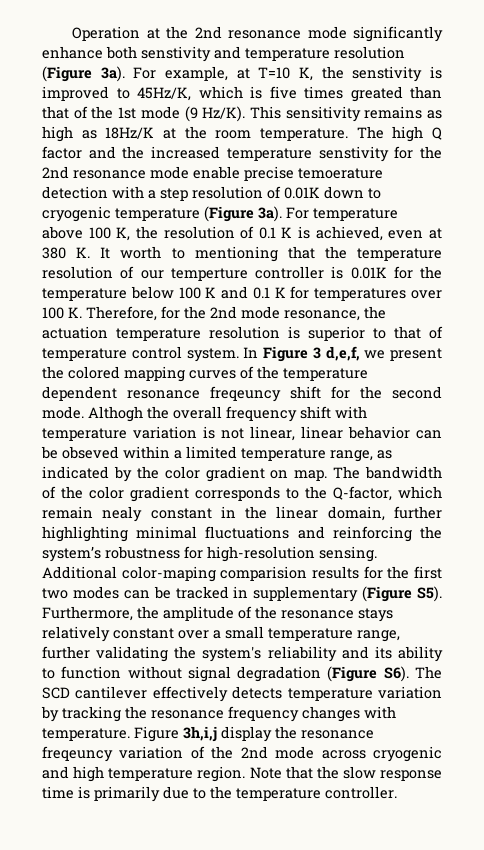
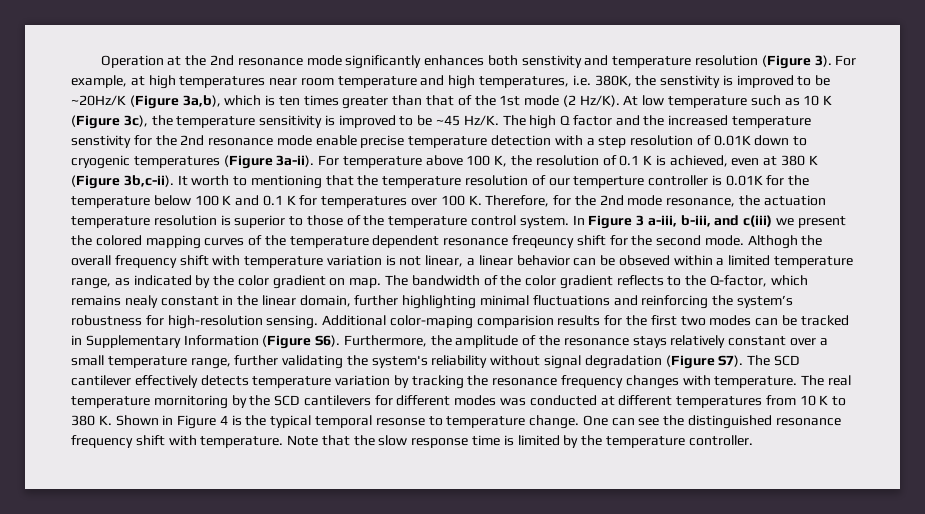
- Operation at the 2nd resonance mode significantly enhance both senstivity and temperature resolution (Figure 3a).
+ Operation at the 2nd resonance mode significantly enhances both senstivity and temperature resolution (Figure 3).
- For example, at T=10 K, the senstivity is improved to 45Hz/K, which is five times greated than that of the 1st mode (9 Hz/K). This sensitivity remains as high as 18Hz/K at the room temperature.
+ For example, at high temperatures near room temperature and high temperatures, i.e. 380K, the senstivity is improved to be ~20Hz/K (Figure 3a,b), which is ten times greater than that of the 1st mode (2 Hz/K). At low temperature such as 10 K (Figure 3c), the temperature sensitivity is improved to be ~45 Hz/K.
- The high Q factor and the increased temperature senstivity for the 2nd resonance mode enable precise temoerature detection with a step resolution of 0.01K down to cryogenic temperature (Figure 3a).
+ The high Q factor and the increased temperature senstivity for the 2nd resonance mode enable precise temperature detection with a step resolution of 0.01K down to cryogenic temperatures (Figure 3a-ii).
- For temperature above 100 K, the resolution of 0.1 K is achieved, even at 380 K. It worth to mentioning that the temperature resolution of our temperture controller is 0.01K for the temperature below 100 K and 0.1 K for temperatures over 100 K. Therefore, for the 2nd mode resonance, the actuation temperature resolution is superior to that of temperature control system.
+ For temperature above 100 K, the resolution of 0.1 K is achieved, even at 380 K (Figure 3b,c-ii). It worth to mentioning that the temperature resolution of our temperture controller is 0.01K for the temperature below 100 K and 0.1 K for temperatures over 100 K. Therefore, for the 2nd mode resonance, the actuation temperature resolution is superior to those of the temperature control system.
- In Figure 3 d,e,f, we present the colored mapping curves of the temperature dependent resonance freqeuncy shift for the second mode.
+ In Figure 3 a-iii, b-iii, and c(iii) we present the colored mapping curves of the temperature dependent resonance freqeuncy shift for the second mode.
- Althogh the overall frequency shift with temperature variation is not linear, linear behavior can be obseved within a limited temperature range, as indicated by the color gradient on map.
+ Althogh the overall frequency shift with temperature variation is not linear, a linear behavior can be obseved within a limited temperature range, as indicated by the color gradient on map.
- The bandwidth of the color gradient corresponds to the Q-factor, which remain nealy constant in the linear domain, further highlighting minimal fluctuations and reinforcing the system’s robustness for high-resolution sensing.
+ The bandwidth of the color gradient reflects to the Q-factor, which remains nealy constant in the linear domain, further highlighting minimal fluctuations and reinforcing the system’s robustness for high-resolution sensing.
- Additional color-maping comparision results for the first two modes can be tracked in supplementary (Figure S5). Furthermore, the amplitude of the resonance stays relatively constant over a small temperature range, further validating the system's reliability and its ability to function without signal degradation (Figure S6). The SCD cantilever effectively detects temperature variation by tracking the resonance frequency changes with temperature.
+ Additional color-maping comparision results for the first two modes can be tracked in Supplementary Information (Figure S6). Furthermore, the amplitude of the resonance stays relatively constant over a small temperature range, further validating the system's reliability without signal degradation (Figure S7). The SCD cantilever effectively detects temperature variation by tracking the resonance frequency changes with temperature.
- Figure 3h,i,j display the resonance freqeuncy variation of the 2nd mode across cryogenic and high temperature region.
+ The real temperature mornitoring by the SCD cantilevers for different modes was conducted at different temperatures from 10 K to 380 K. Shown in Figure 4 is the typical temporal resonse to temperature change. One can see the distinguished resonance frequency shift with temperature.
- Note that the slow response time is primarily due to the temperature controller.
+ Note that the slow response time is limited by the temperature controller.

